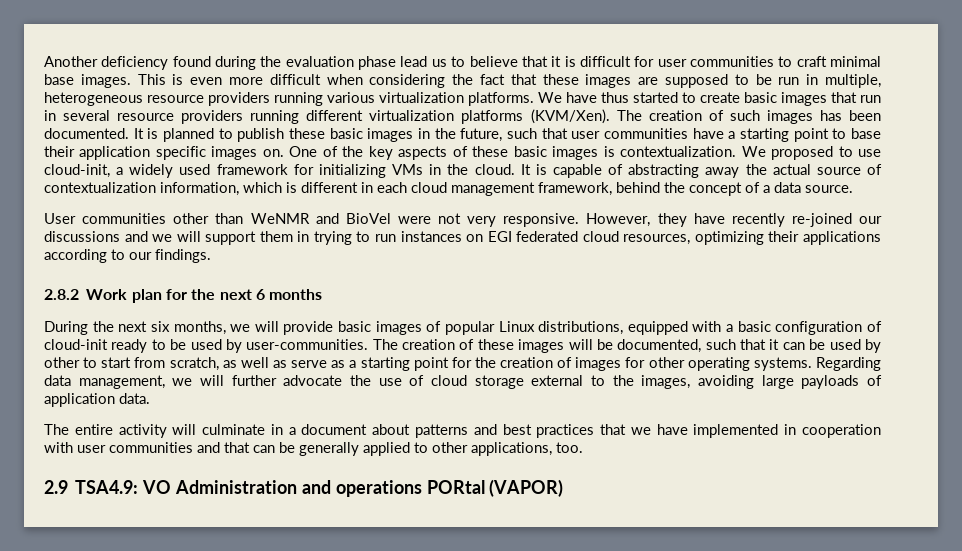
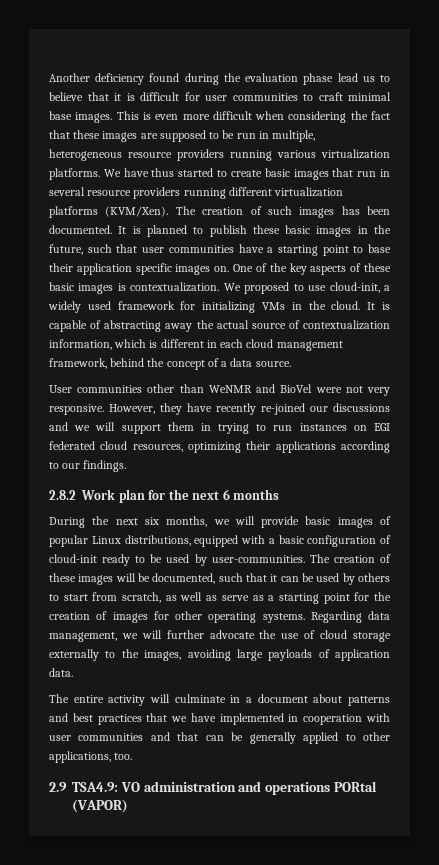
- The creation of these images will be documented, such that it can be used by other to start from scratch, as well as serve as a starting point for the creation of images for other operating systems.
+ The creation of these images will be documented, such that it can be used by others to start from scratch, as well as serve as a starting point for the creation of images for other operating systems.
- Regarding data management, we will further advocate the use of cloud storage external to the images, avoiding large payloads of application data.
+ Regarding data management, we will further advocate the use of cloud storage externally to the images, avoiding large payloads of application data.
- 2.9 TSA4.9: VO Administration and operations PORtal (VAPOR)
+ 2.9 TSA4.9: VO administration and operations PORtal (VAPOR)

